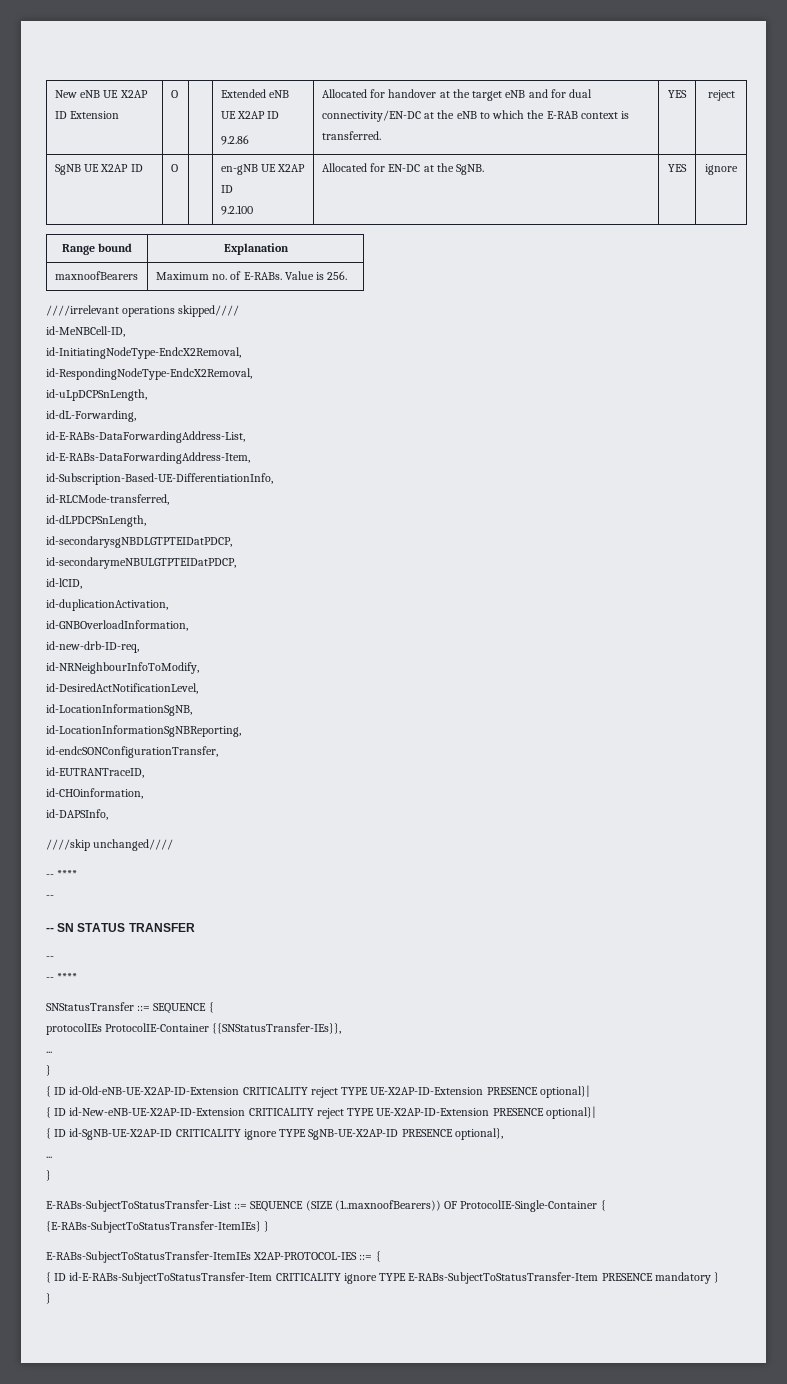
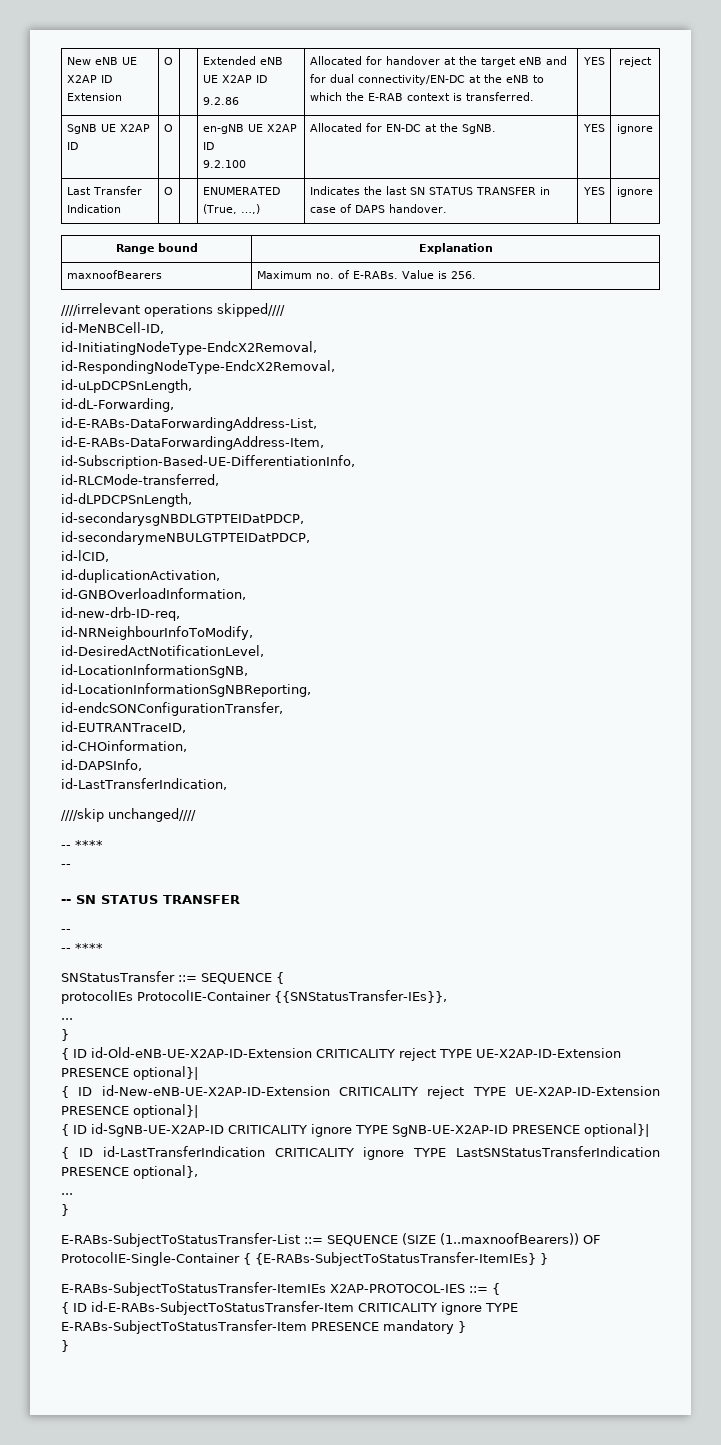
+ Last Transfer Indication | O | | ENUMERATED (True, …,) | Indicates the last SN STATUS TRANSFER in case of DAPS handover. | YES | ignore
+ id-LastTransferIndication,
- { ID id-SgNB-UE-X2AP-ID CRITICALITY ignore TYPE SgNB-UE-X2AP-ID PRESENCE optional},
+ { ID id-SgNB-UE-X2AP-ID CRITICALITY ignore TYPE SgNB-UE-X2AP-ID PRESENCE optional}|
+ { ID id-LastTransferIndication CRITICALITY ignore TYPE LastSNStatusTransferIndication PRESENCE optional},

